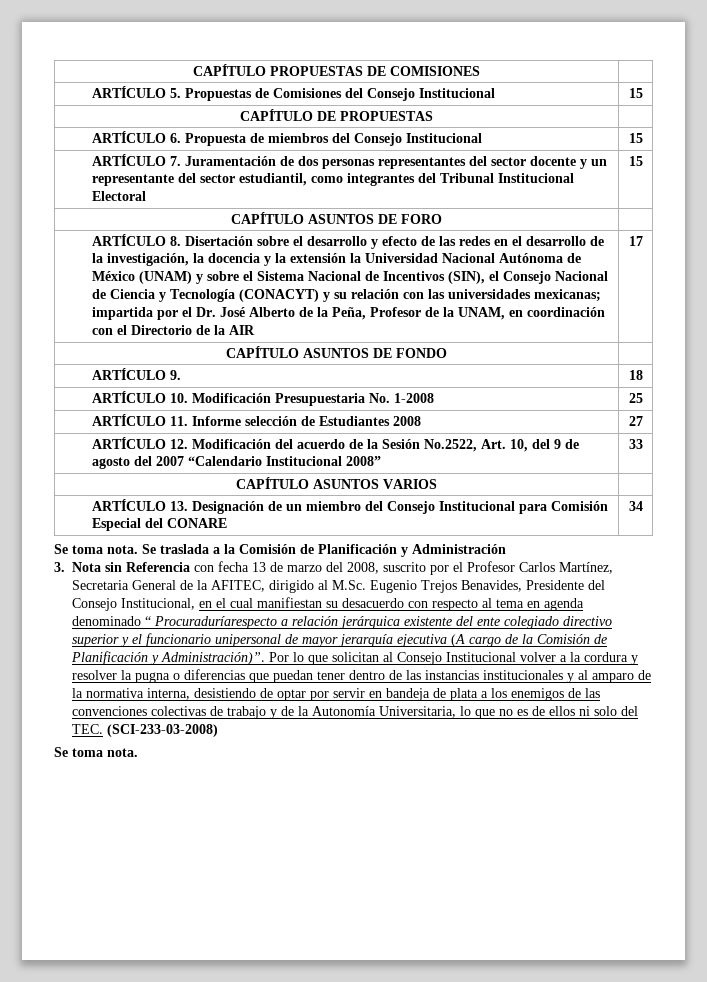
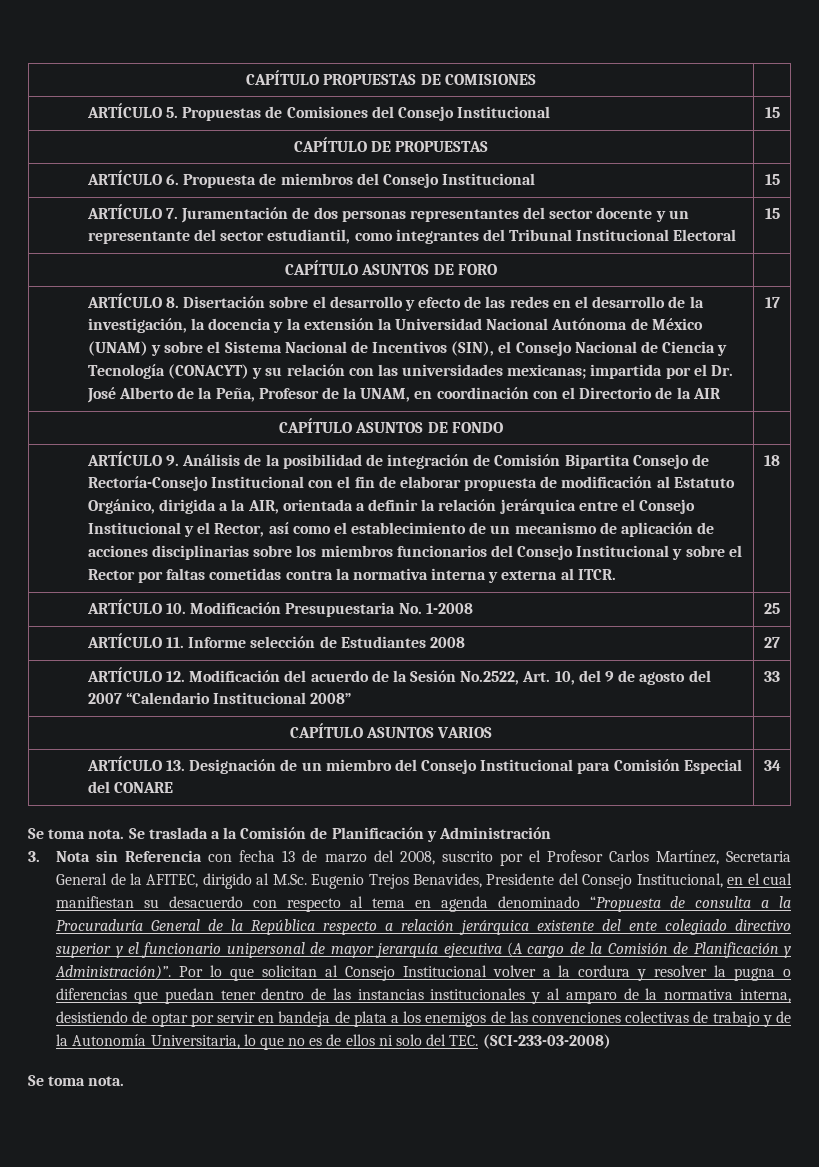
- ARTÍCULO 9.
+ ARTÍCULO 9. Análisis de la posibilidad de integración de Comisión Bipartita Consejo de Rectoría-Consejo Institucional con el fin de elaborar propuesta de modificación al Estatuto Orgánico, dirigida a la AIR, orientada a definir la relación jerárquica entre el Consejo Institucional y el Rector, así como el establecimiento de un mecanismo de aplicación de acciones disciplinarias sobre los miembros funcionarios del Consejo Institucional y sobre el Rector por faltas cometidas contra la normativa interna y externa al ITCR.
- 3. Nota sin Referencia con fecha 13 de marzo del 2008, suscrito por el Profesor Carlos Martínez, Secretaria General de la AFITEC, dirigido al M.Sc. Eugenio Trejos Benavides, Presidente del Consejo Institucional, en el cual manifiestan su desacuerdo con respecto al tema en agenda denominado “ Procuraduríarespecto a relación jerárquica existente del ente colegiado directivo superior y el funcionario unipersonal de mayor jerarquía ejecutiva (A cargo de la Comisión de Planificación y Administración)”.
+ 3. Nota sin Referencia con fecha 13 de marzo del 2008, suscrito por el Profesor Carlos Martínez, Secretaria General de la AFITEC, dirigido al M.Sc. Eugenio Trejos Benavides, Presidente del Consejo Institucional, en el cual manifiestan su desacuerdo con respecto al tema en agenda denominado “Propuesta de consulta a la Procuraduría General de la República respecto a relación jerárquica existente del ente colegiado directivo superior y el funcionario unipersonal de mayor jerarquía ejecutiva (A cargo de la Comisión de Planificación y Administración)”.

